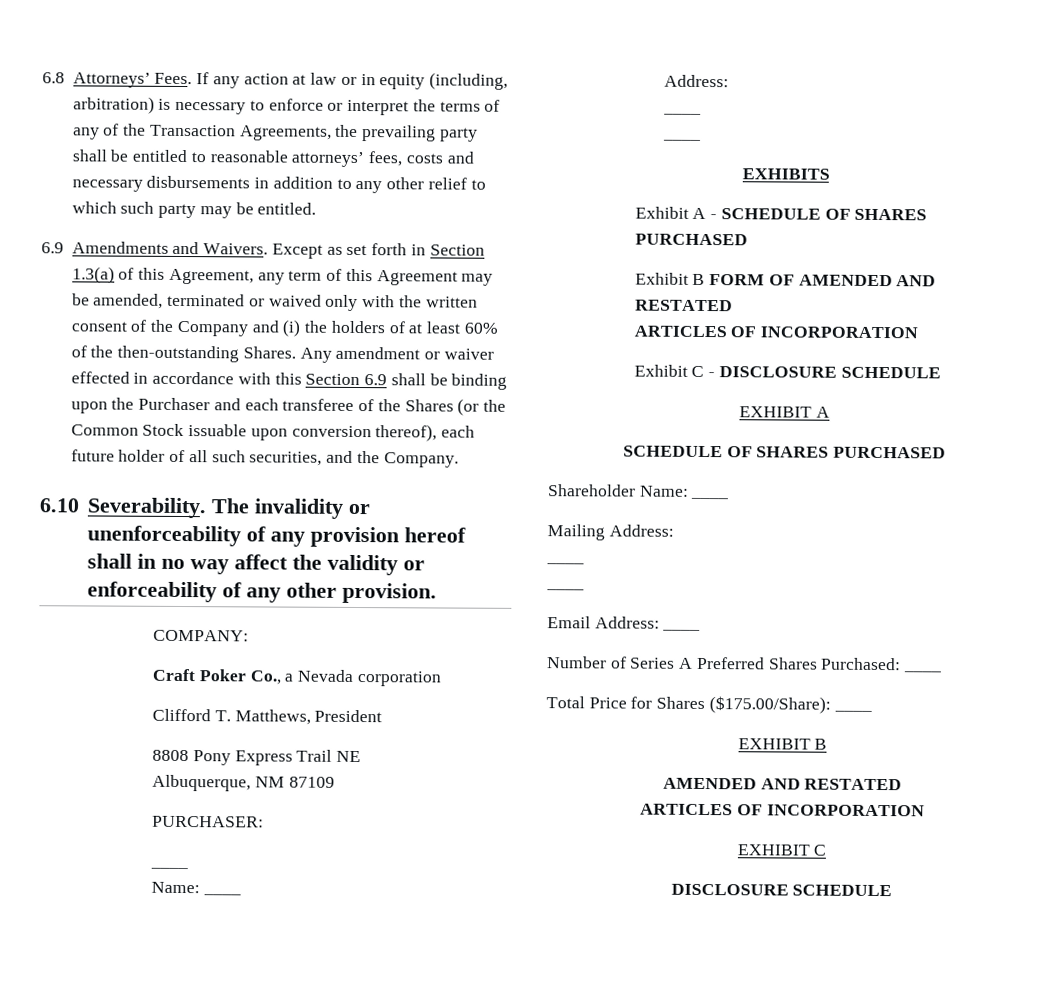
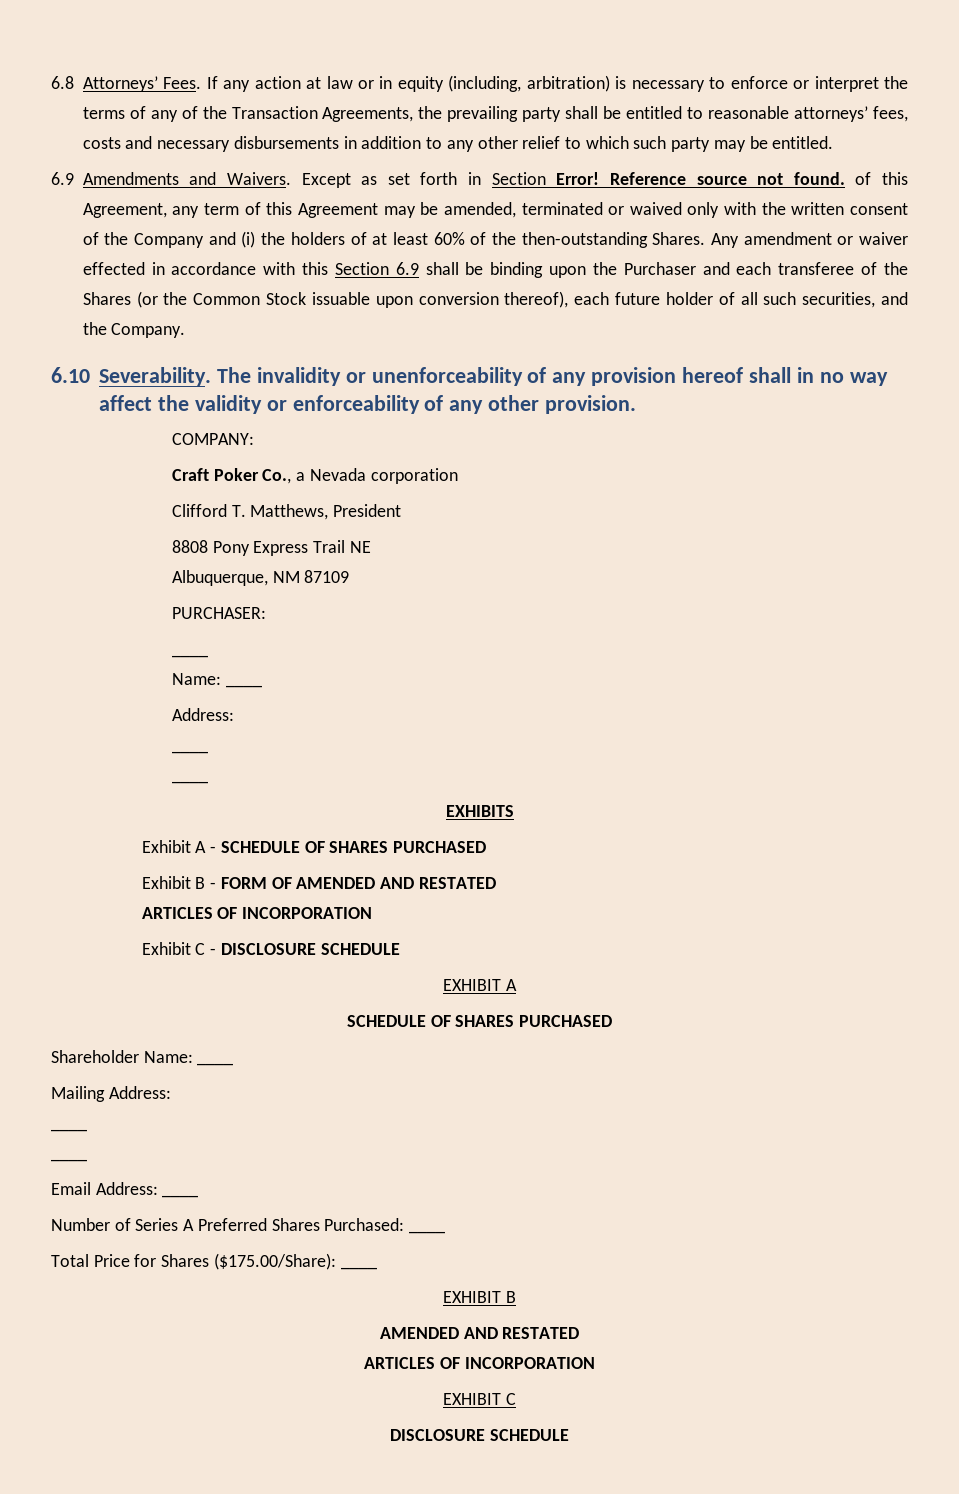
- Except as set forth in Section 1.3(a) of this Agreement, any term of this Agreement may be amended, terminated or waived only with the written consent of the Company and (i) the holders of at least 60% of the then-outstanding Shares.
+ Except as set forth in Section Error! Reference source not found. of this Agreement, any term of this Agreement may be amended, terminated or waived only with the written consent of the Company and (i) the holders of at least 60% of the then-outstanding Shares.
- Exhibit B FORM OF AMENDED AND RESTATED
+ Exhibit B - FORM OF AMENDED AND RESTATED

